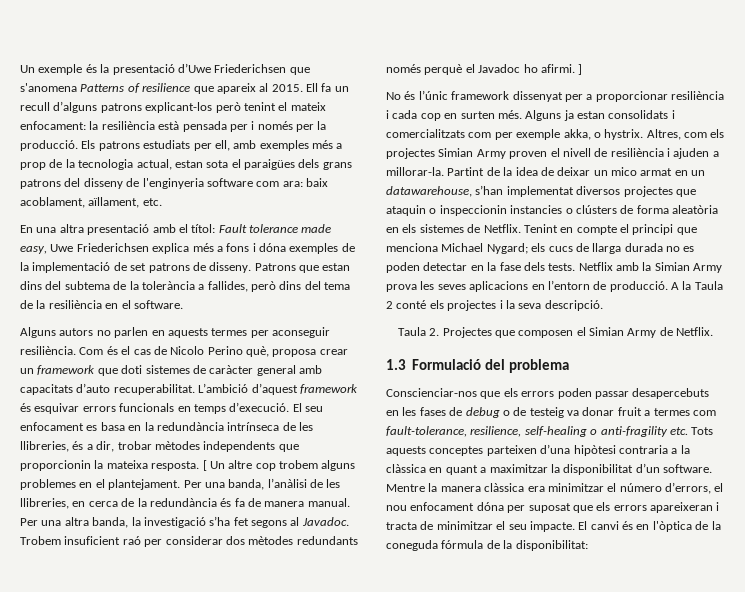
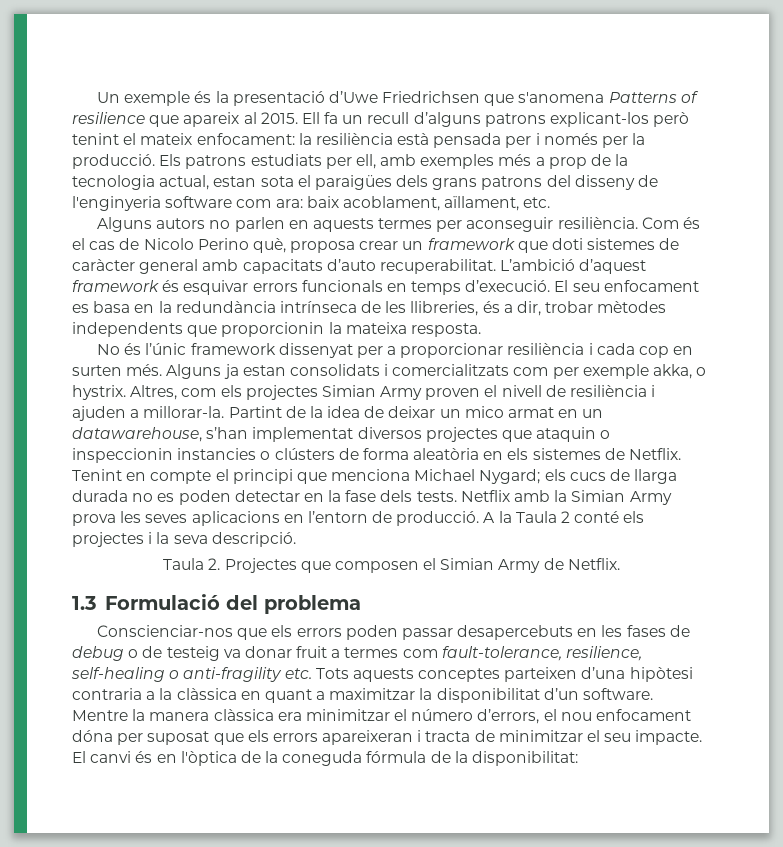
- Un exemple és la presentació d’Uwe Friederichsen que s'anomena Patterns of resilience que apareix al 2015.
+ Un exemple és la presentació d’Uwe Friedrichsen que s'anomena Patterns of resilience que apareix al 2015.
- En una altra presentació amb el títol: Fault tolerance made easy, Uwe Friederichsen explica més a fons i dóna exemples de la implementació de set patrons de disseny. Patrons que estan dins del subtema de la tolerància a fallides, però dins del tema de la resiliència en el software.
- [ Un altre cop trobem alguns problemes en el plantejament. Per una banda, l’anàlisi de les llibreries, en cerca de la redundància és fa de manera manual. Per una altra banda, la investigació s’ha fet segons al Javadoc. Trobem insuficient raó per considerar dos mètodes redundants només perquè el Javadoc ho afirmi. ]

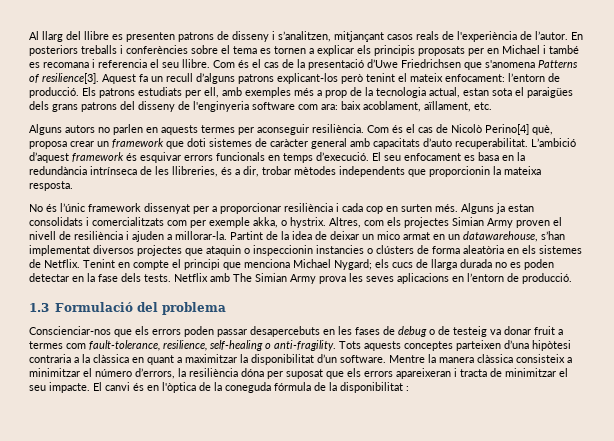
- Un exemple és la presentació d’Uwe Friedrichsen que s'anomena Patterns of resilience que apareix al 2015. Ell fa un recull d’alguns patrons explicant-los però tenint el mateix enfocament: la resiliència està pensada per i només per la producció.
+ Al llarg del llibre es presenten patrons de disseny i s’analitzen, mitjançant casos reals de l'experiència de l’autor. En posteriors treballs i conferències sobre el tema es tornen a explicar els principis proposats per en Michael i també es recomana i referencia el seu llibre. Com és el cas de la presentació d’Uwe Friedrichsen que s'anomena Patterns of resilience[3]. Aquest fa un recull d’alguns patrons explicant-los però tenint el mateix enfocament: l’entorn de producció.
- Com és el cas de Nicolo Perino què, proposa crear un framework que doti sistemes de caràcter general amb capacitats d’auto recuperabilitat.
+ Com és el cas de Nicolò Perino[4] què, proposa crear un framework que doti sistemes de caràcter general amb capacitats d’auto recuperabilitat.
- Netflix amb la Simian Army prova les seves aplicacions en l’entorn de producció. A la Taula 2 conté els projectes i la seva descripció.
- Taula 2. Projectes que composen el Simian Army de Netflix.
+ Netflix amb The Simian Army prova les seves aplicacions en l’entorn de producció.
- Conscienciar-nos que els errors poden passar desapercebuts en les fases de debug o de testeig va donar fruit a termes com fault-tolerance, resilience, self-healing o anti-fragility etc. Tots aquests conceptes parteixen d’una hipòtesi contraria a la clàssica en quant a maximitzar la disponibilitat d’un software.
+ Conscienciar-nos que els errors poden passar desapercebuts en les fases de debug o de testeig va donar fruit a termes com fault-tolerance, resilience, self-healing o anti-fragility. Tots aquests conceptes parteixen d’una hipòtesi contraria a la clàssica en quant a maximitzar la disponibilitat d’un software.
- Mentre la manera clàssica era minimitzar el número d’errors, el nou enfocament dóna per suposat que els errors apareixeran i tracta de minimitzar el seu impacte.
+ Mentre la manera clàssica consisteix a minimitzar el número d’errors, la resiliència dóna per suposat que els errors apareixeran i tracta de minimitzar el seu impacte.
- El canvi és en l'òptica de la coneguda fórmula de la disponibilitat:
+ El canvi és en l'òptica de la coneguda fórmula de la disponibilitat :

